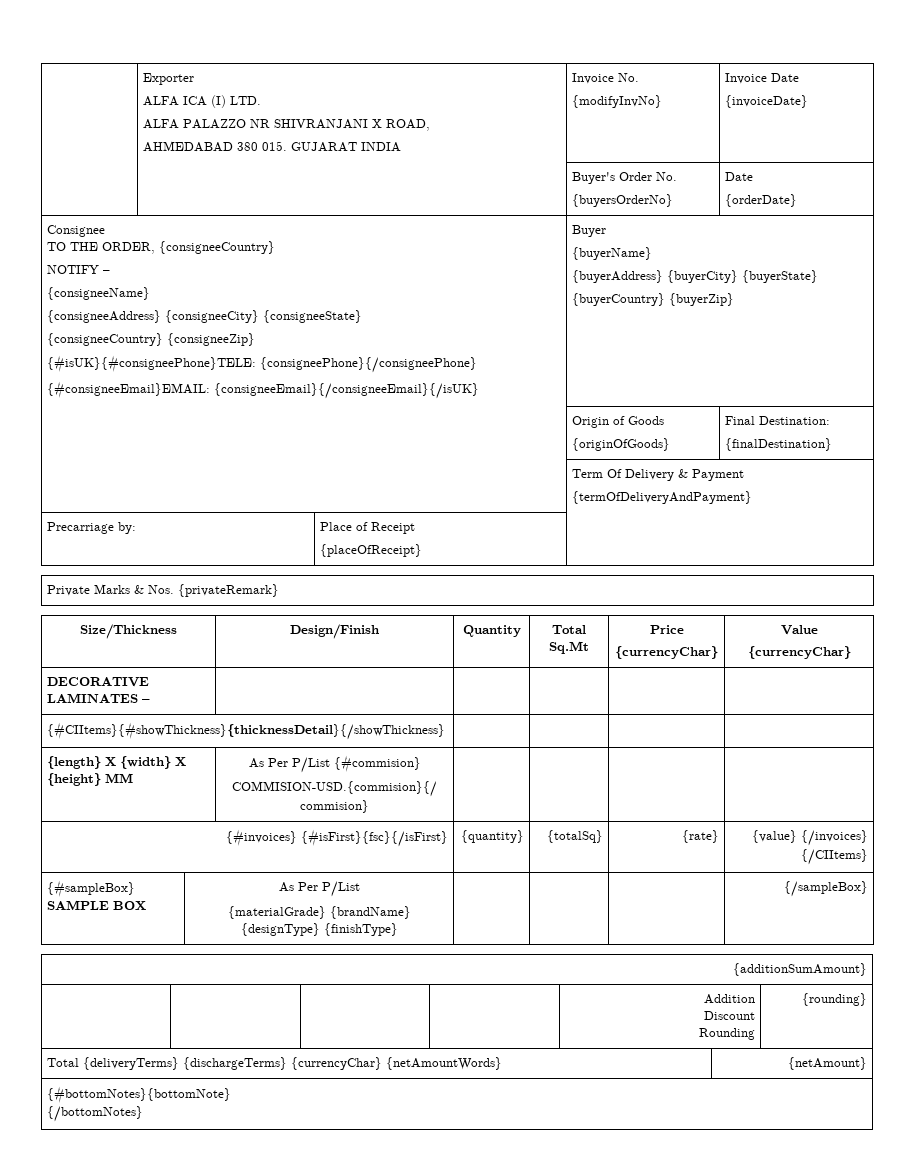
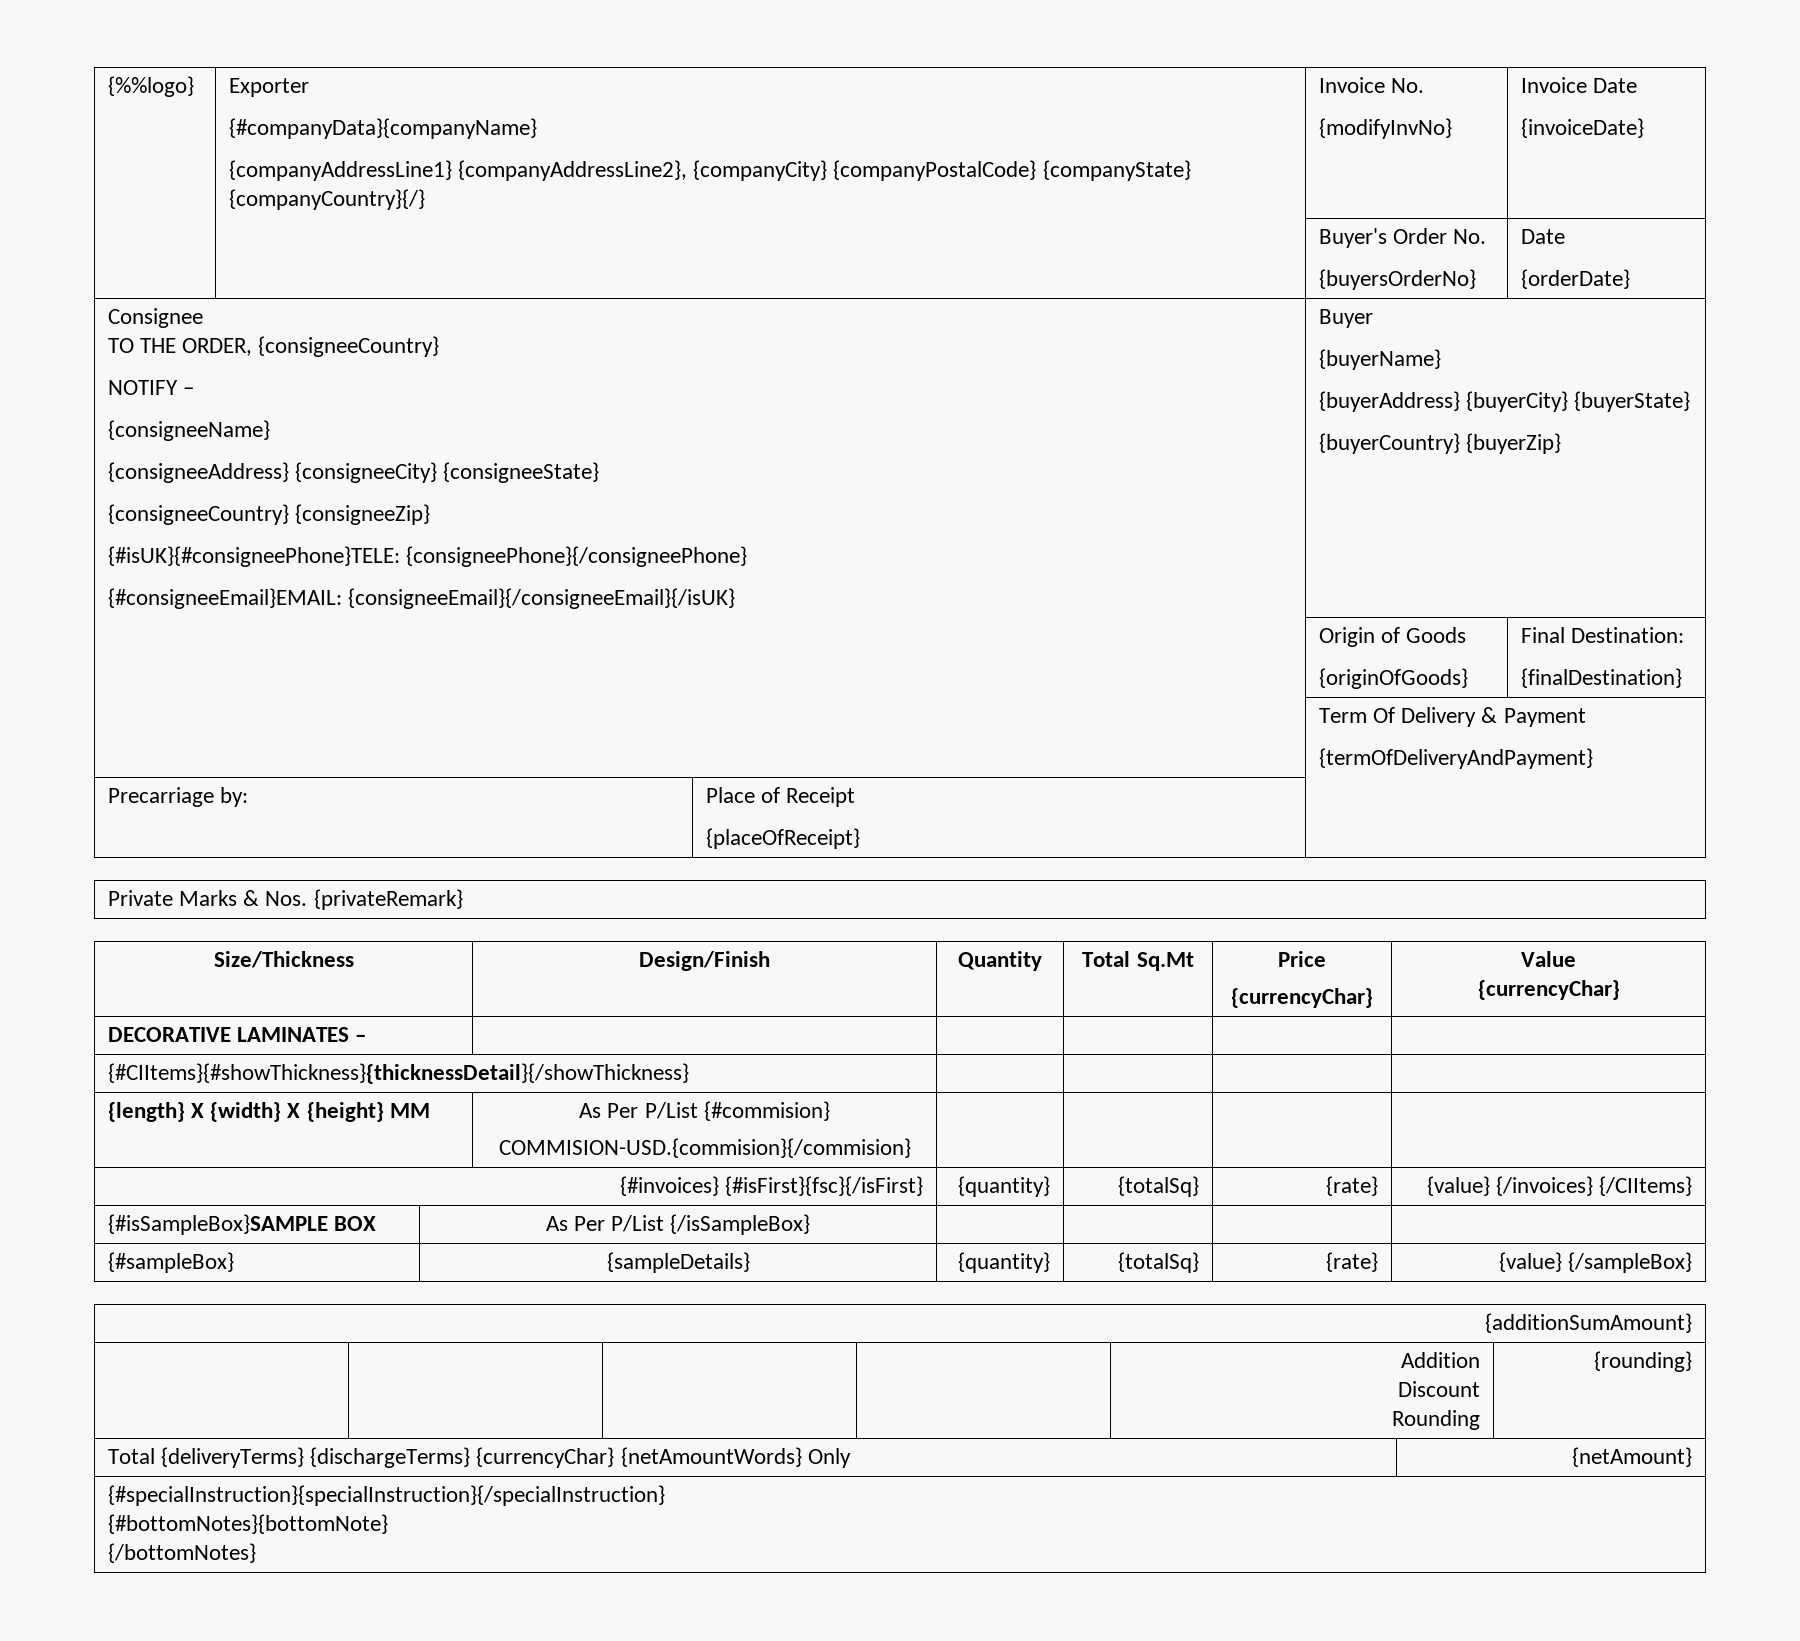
- | Exporter
- ALFA ICA (I) LTD.
- ALFA PALAZZO NR SHIVRANJANI X ROAD,
- AHMEDABAD 380 015. GUJARAT INDIA | Invoice No.
+ {%%logo} | Exporter
+ {#companyData}{companyName}
+ {companyAddressLine1} {companyAddressLine2}, {companyCity} {companyPostalCode} {companyState} {companyCountry}{/} | Invoice No.
- {#sampleBox} SAMPLE BOX | As Per P/List
- {materialGrade} {brandName} {designType} {finishType} | | | | {/sampleBox}
+ {#isSampleBox}SAMPLE BOX | As Per P/List {/isSampleBox} | | | |
+ {#sampleBox} | {sampleDetails} | {quantity} | {totalSq} | {rate} | {value} {/sampleBox}
- Total {deliveryTerms} {dischargeTerms} {currencyChar} {netAmountWords} | {netAmount}
+ Total {deliveryTerms} {dischargeTerms} {currencyChar} {netAmountWords} Only | {netAmount}
+ {#specialInstruction}{specialInstruction}{/specialInstruction}

